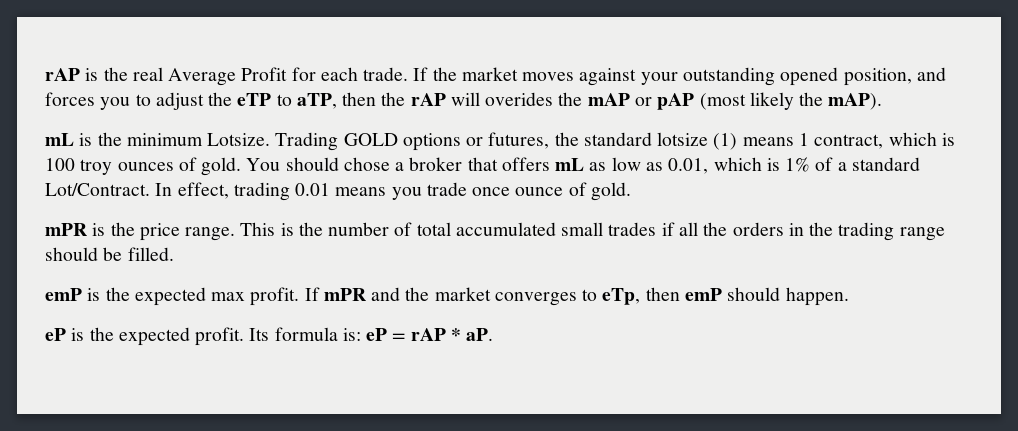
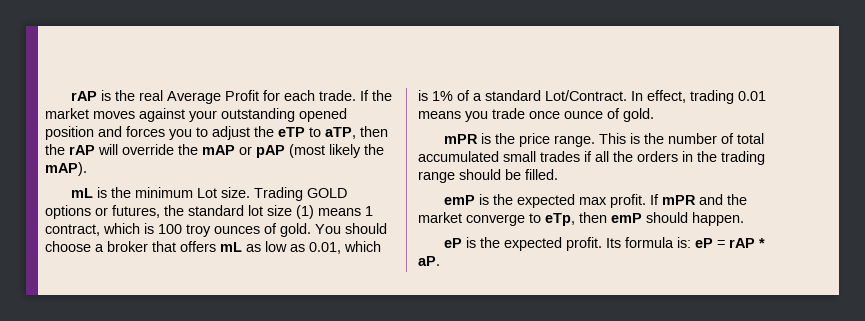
- If the market moves against your outstanding opened position, and forces you to adjust the eTP to aTP, then the rAP will overides the mAP or pAP (most likely the mAP).
+ If the market moves against your outstanding opened position and forces you to adjust the eTP to aTP, then the rAP will override the mAP or pAP (most likely the mAP).
- mL is the minimum Lotsize.
+ mL is the minimum Lot size.
- Trading GOLD options or futures, the standard lotsize (1) means 1 contract, which is 100 troy ounces of gold.
+ Trading GOLD options or futures, the standard lot size (1) means 1 contract, which is 100 troy ounces of gold.
- You should chose a broker that offers mL as low as 0.01, which is 1% of a standard Lot/Contract.
+ You should choose a broker that offers mL as low as 0.01, which is 1% of a standard Lot/Contract.
- If mPR and the market converges to eTp, then emP should happen.
+ If mPR and the market converge to eTp, then emP should happen.

